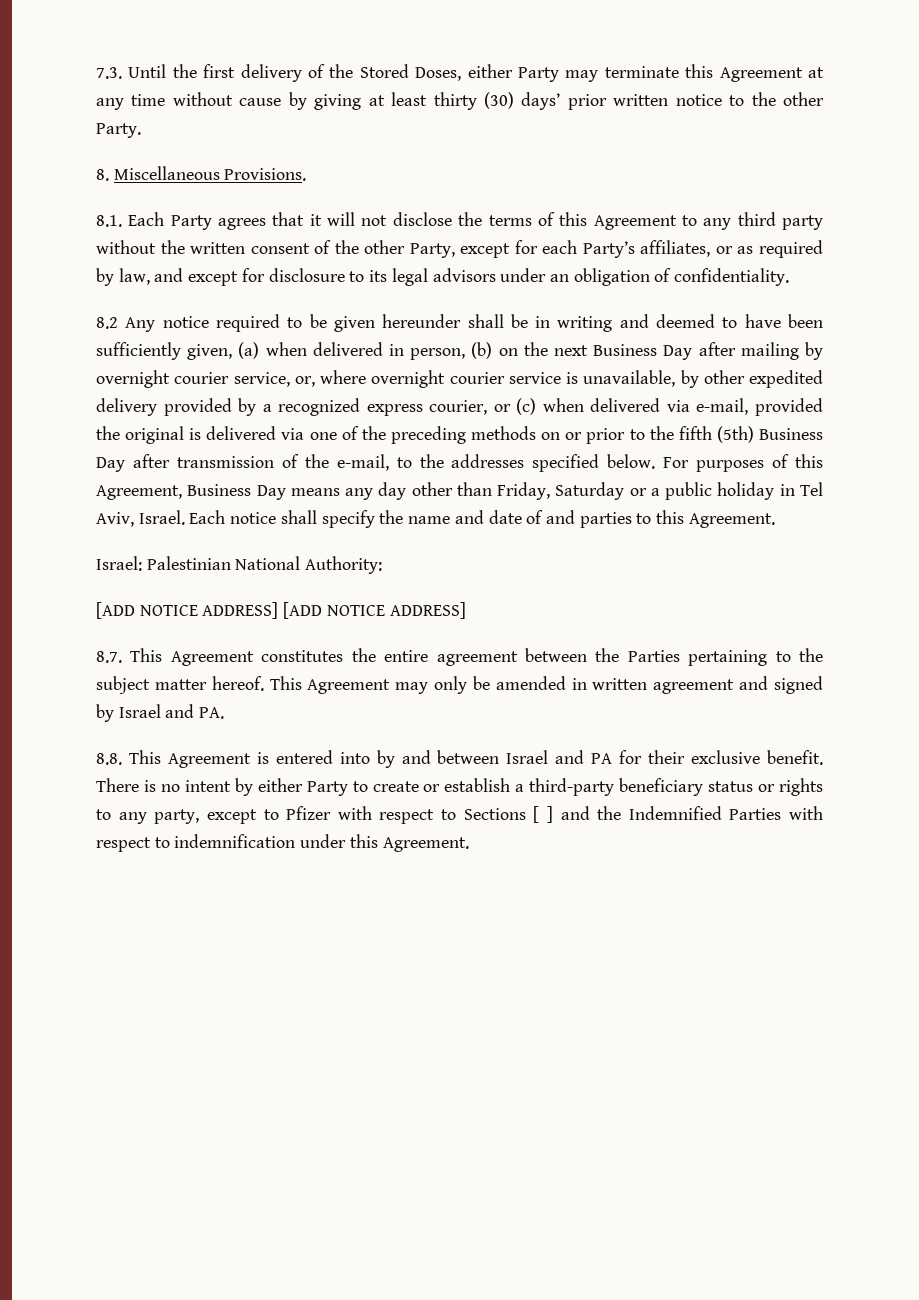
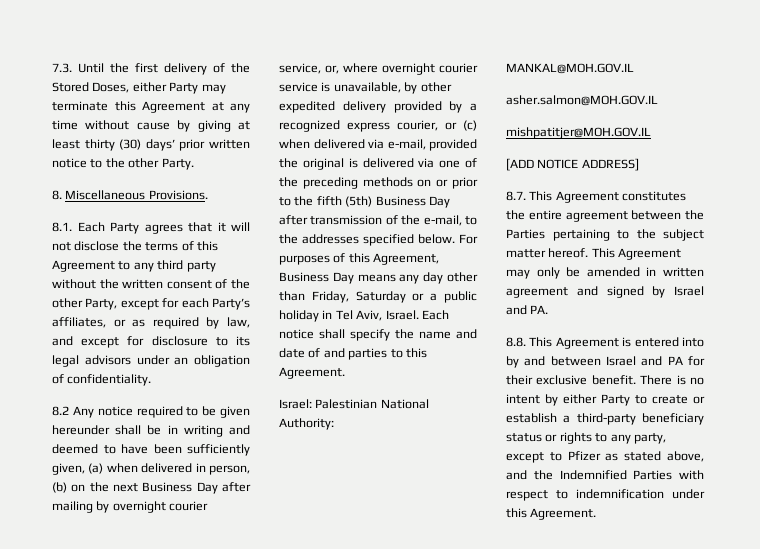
- [ADD NOTICE ADDRESS] [ADD NOTICE ADDRESS]
+ MANKAL@MOH.GOV.IL
+ asher.salmon@MOH.GOV.IL
+ mishpatitjer@MOH.GOV.IL
+ [ADD NOTICE ADDRESS]
- There is no intent by either Party to create or establish a third-party beneficiary status or rights to any party, except to Pfizer with respect to Sections [ ] and the Indemnified Parties with respect to indemnification under this Agreement.
+ There is no intent by either Party to create or establish a third-party beneficiary status or rights to any party, except to Pfizer as stated above, and the Indemnified Parties with respect to indemnification under this Agreement.

